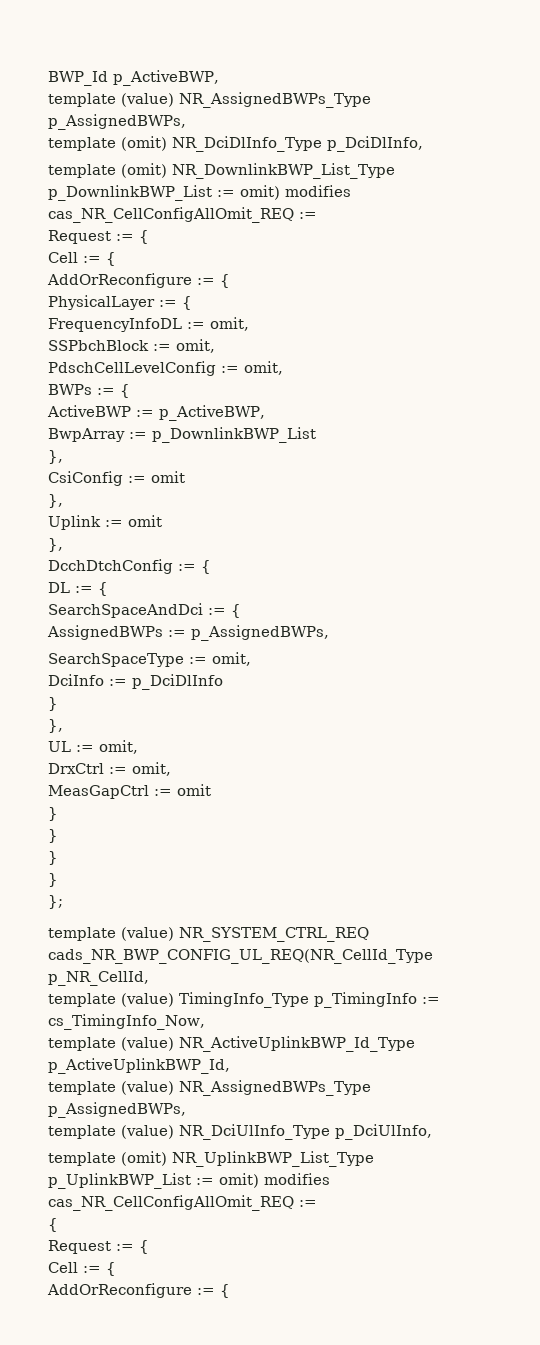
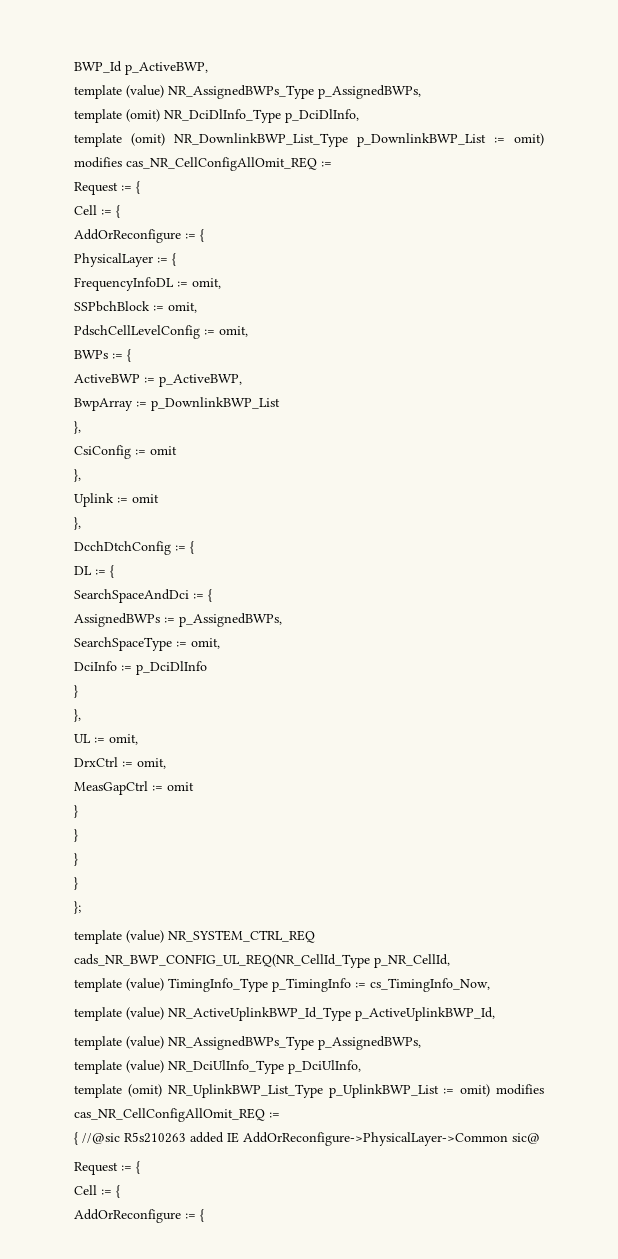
  template (omit) NR_UplinkBWP_List_Type p_UplinkBWP_List := omit) modifies cas_NR_CellConfigAllOmit_REQ :=
- {
+ { //@sic R5s210263 added IE AddOrReconfigure->PhysicalLayer->Common sic@

